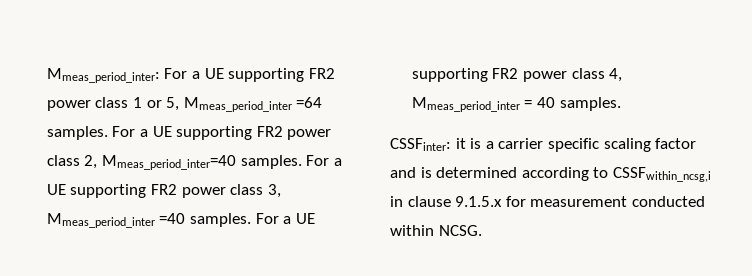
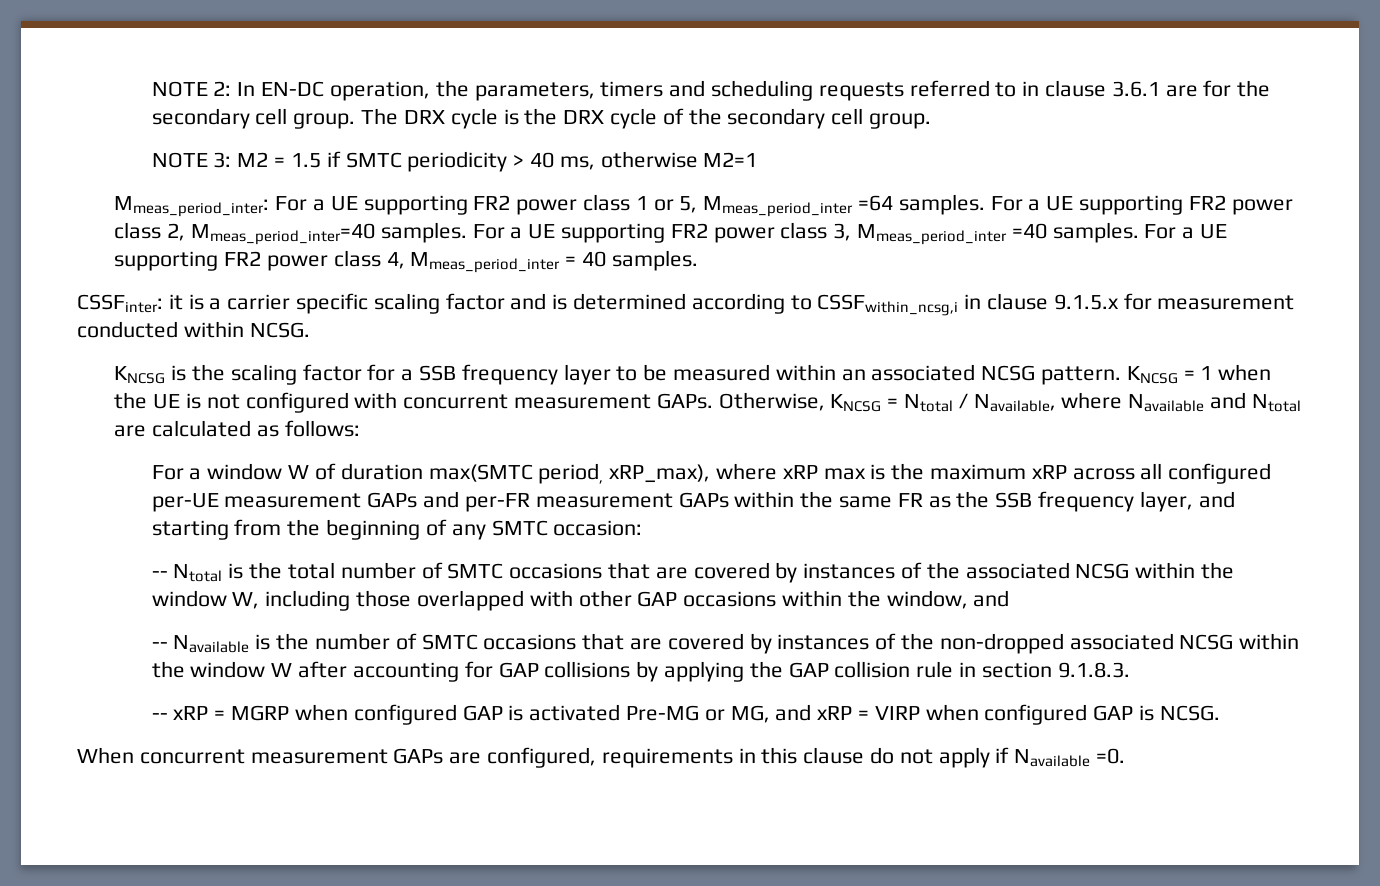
+ NOTE 2: In EN-DC operation, the parameters, timers and scheduling requests referred to in clause 3.6.1 are for the secondary cell group. The DRX cycle is the DRX cycle of the secondary cell group.
+ NOTE 3: M2 = 1.5 if SMTC periodicity > 40 ms, otherwise M2=1
+ KNCSG is the scaling factor for a SSB frequency layer to be measured within an associated NCSG pattern. KNCSG = 1 when the UE is not configured with concurrent measurement GAPs. Otherwise, KNCSG = Ntotal / Navailable, where Navailable and Ntotal are calculated as follows:
+ For a window W of duration max(SMTC period, xRP_max), where xRP max is the maximum xRP across all configured per-UE measurement GAPs and per-FR measurement GAPs within the same FR as the SSB frequency layer, and starting from the beginning of any SMTC occasion:
+ -- Ntotal is the total number of SMTC occasions that are covered by instances of the associated NCSG within the window W, including those overlapped with other GAP occasions within the window, and
+ -- Navailable is the number of SMTC occasions that are covered by instances of the non-dropped associated NCSG within the window W after accounting for GAP collisions by applying the GAP collision rule in section 9.1.8.3.
+ -- xRP = MGRP when configured GAP is activated Pre-MG or MG, and xRP = VIRP when configured GAP is NCSG.
+ When concurrent measurement GAPs are configured, requirements in this clause do not apply if Navailable =0.

